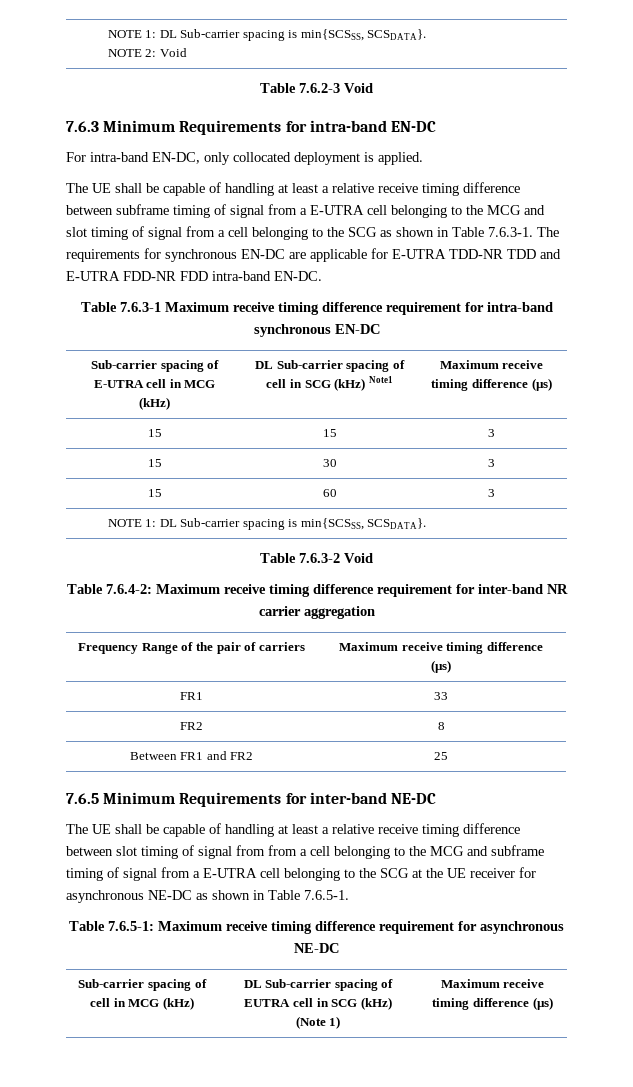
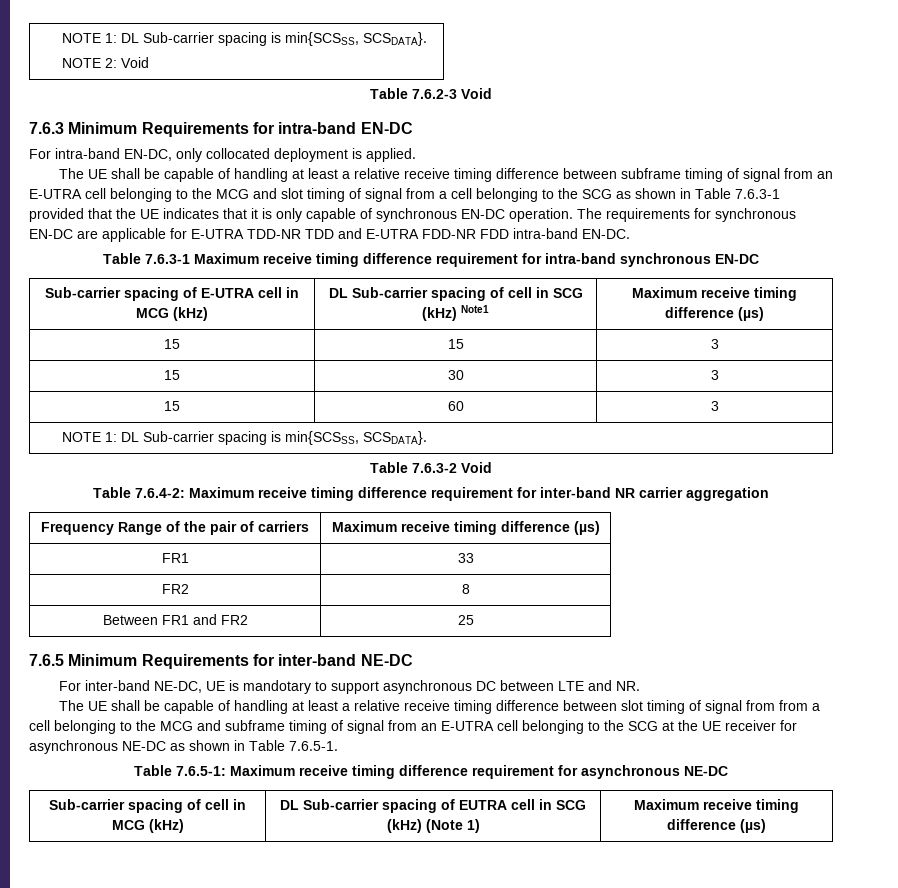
- The UE shall be capable of handling at least a relative receive timing difference between subframe timing of signal from a E-UTRA cell belonging to the MCG and slot timing of signal from a cell belonging to the SCG as shown in Table 7.6.3-1. The requirements for synchronous EN-DC are applicable for E-UTRA TDD-NR TDD and E-UTRA FDD-NR FDD intra-band EN-DC.
+ The UE shall be capable of handling at least a relative receive timing difference between subframe timing of signal from an E-UTRA cell belonging to the MCG and slot timing of signal from a cell belonging to the SCG as shown in Table 7.6.3-1 provided that the UE indicates that it is only capable of synchronous EN-DC operation. The requirements for synchronous EN-DC are applicable for E-UTRA TDD-NR TDD and E-UTRA FDD-NR FDD intra-band EN-DC.
+ For inter-band NE-DC, UE is mandotary to support asynchronous DC between LTE and NR.
- The UE shall be capable of handling at least a relative receive timing difference between slot timing of signal from from a cell belonging to the MCG and subframe timing of signal from a E-UTRA cell belonging to the SCG at the UE receiver for asynchronous NE-DC as shown in Table 7.6.5-1.
+ The UE shall be capable of handling at least a relative receive timing difference between slot timing of signal from from a cell belonging to the MCG and subframe timing of signal from an E-UTRA cell belonging to the SCG at the UE receiver for asynchronous NE-DC as shown in Table 7.6.5-1.

